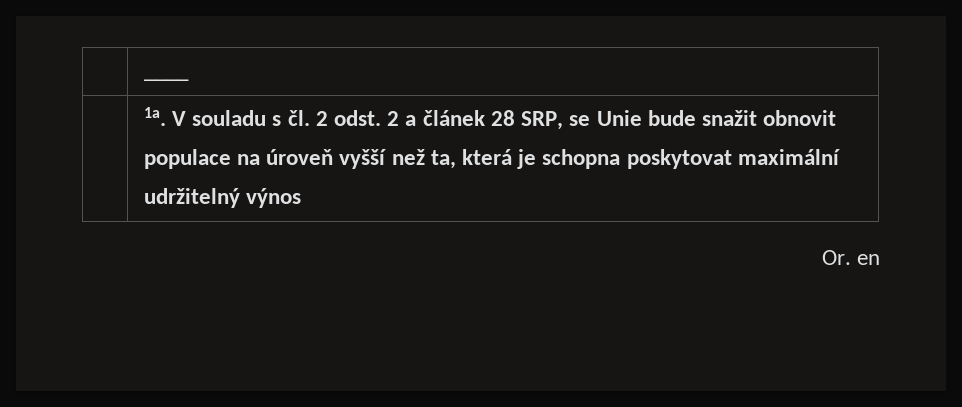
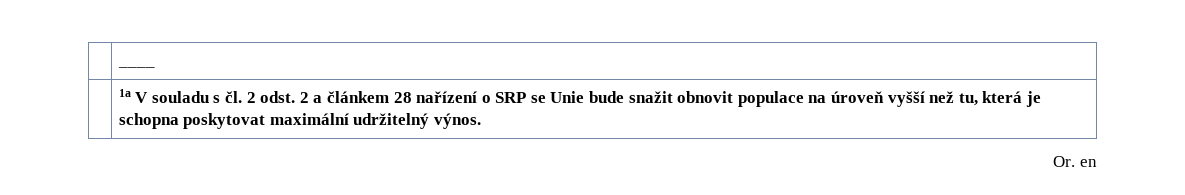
- | 1a. V souladu s čl. 2 odst. 2 a článek 28 SRP, se Unie bude snažit obnovit populace na úroveň vyšší než ta, která je schopna poskytovat maximální udržitelný výnos
+ | 1a V souladu s čl. 2 odst. 2 a článkem 28 nařízení o SRP se Unie bude snažit obnovit populace na úroveň vyšší než tu, která je schopna poskytovat maximální udržitelný výnos.

